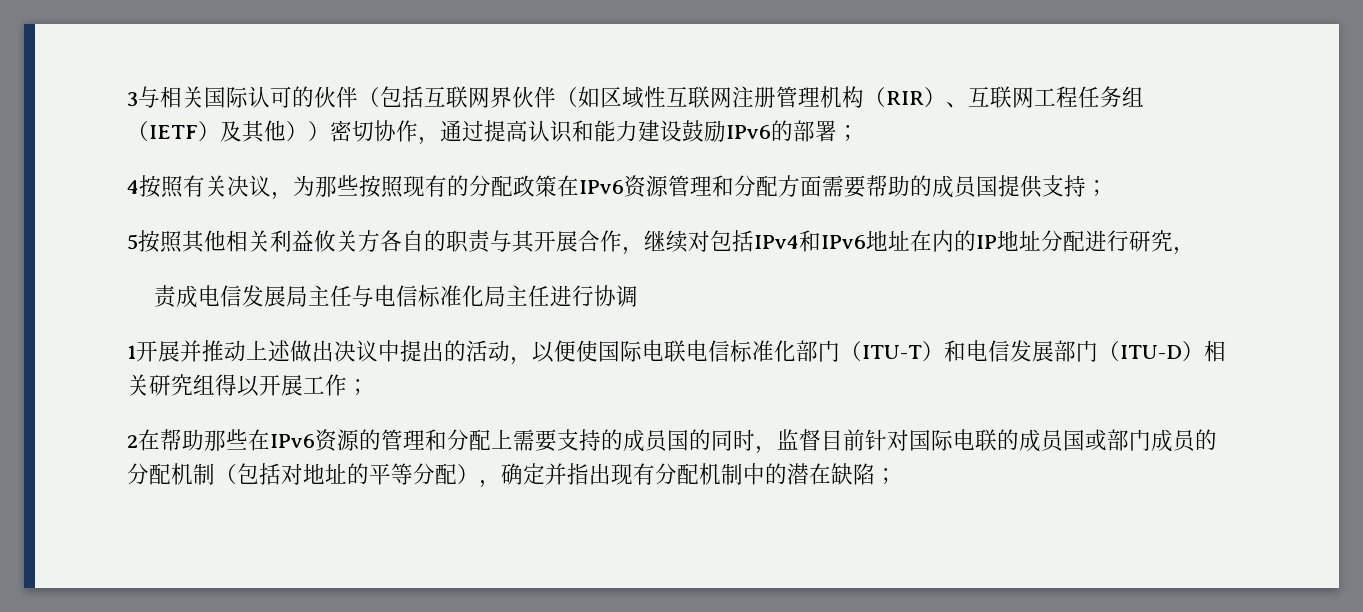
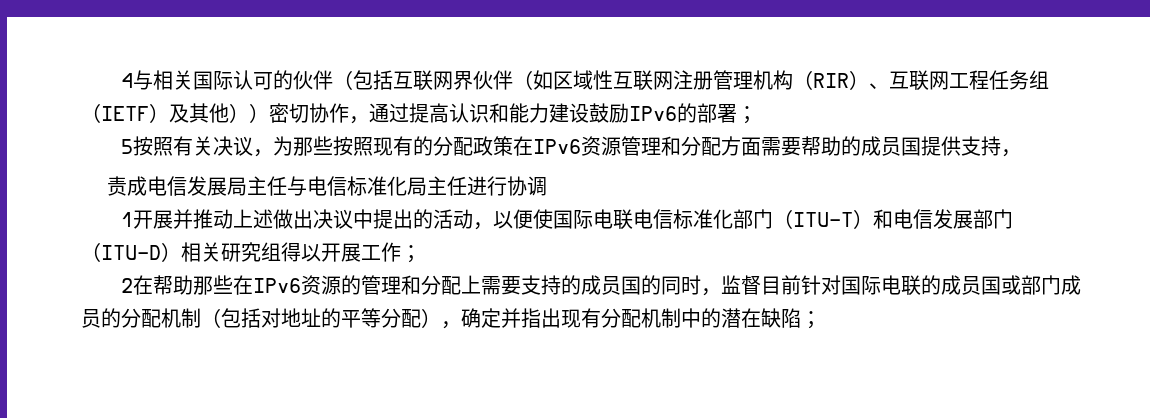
- 3与相关国际认可的伙伴（包括互联网界伙伴（如区域性互联网注册管理机构（RIR）、互联网工程任务组（IETF）及其他））密切协作，通过提高认识和能力建设鼓励IPv6的部署；
+ 4与相关国际认可的伙伴（包括互联网界伙伴（如区域性互联网注册管理机构（RIR）、互联网工程任务组（IETF）及其他））密切协作，通过提高认识和能力建设鼓励IPv6的部署；
- 4按照有关决议，为那些按照现有的分配政策在IPv6资源管理和分配方面需要帮助的成员国提供支持；
- 5按照其他相关利益攸关方各自的职责与其开展合作，继续对包括IPv4和IPv6地址在内的IP地址分配进行研究，
+ 5按照有关决议，为那些按照现有的分配政策在IPv6资源管理和分配方面需要帮助的成员国提供支持，

